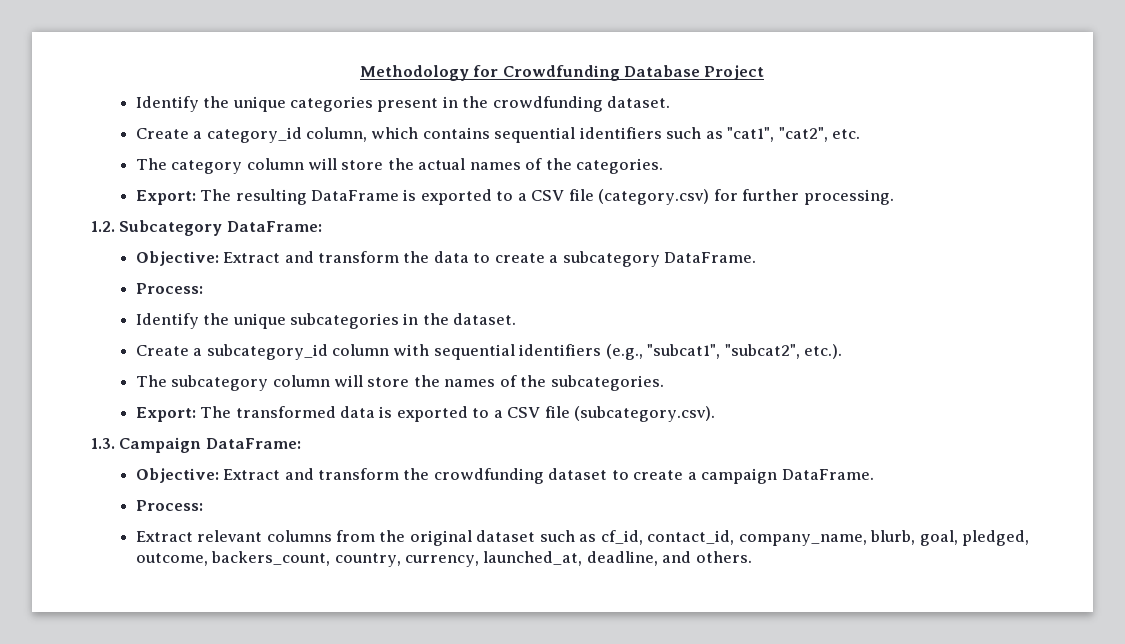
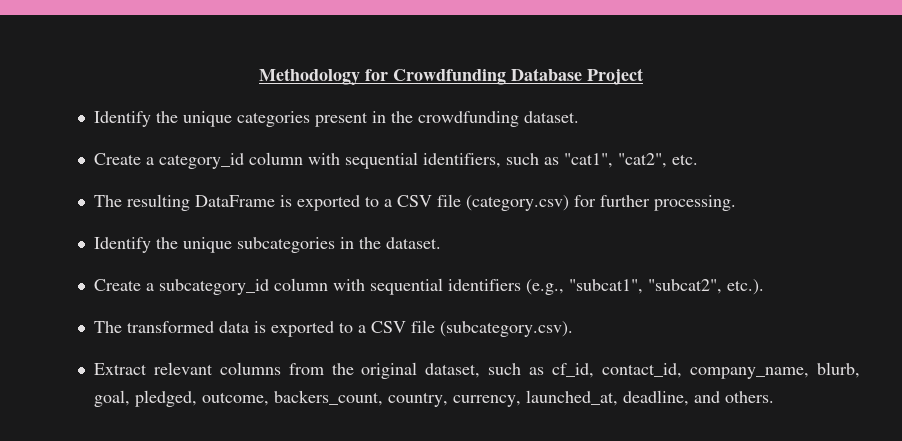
- Create a category_id column, which contains sequential identifiers such as "cat1", "cat2", etc.
+ Create a category_id column with sequential identifiers, such as "cat1", "cat2", etc.
- The category column will store the actual names of the categories.
- Export: The resulting DataFrame is exported to a CSV file (category.csv) for further processing.
+ The resulting DataFrame is exported to a CSV file (category.csv) for further processing.
- 1.2. Subcategory DataFrame:
- Objective: Extract and transform the data to create a subcategory DataFrame.
- Process:
- The subcategory column will store the names of the subcategories.
- Export: The transformed data is exported to a CSV file (subcategory.csv).
+ The transformed data is exported to a CSV file (subcategory.csv).
- 1.3. Campaign DataFrame:
- Objective: Extract and transform the crowdfunding dataset to create a campaign DataFrame.
- Process:
- Extract relevant columns from the original dataset such as cf_id, contact_id, company_name, blurb, goal, pledged, outcome, backers_count, country, currency, launched_at, deadline, and others.
+ Extract relevant columns from the original dataset, such as cf_id, contact_id, company_name, blurb, goal, pledged, outcome, backers_count, country, currency, launched_at, deadline, and others.

